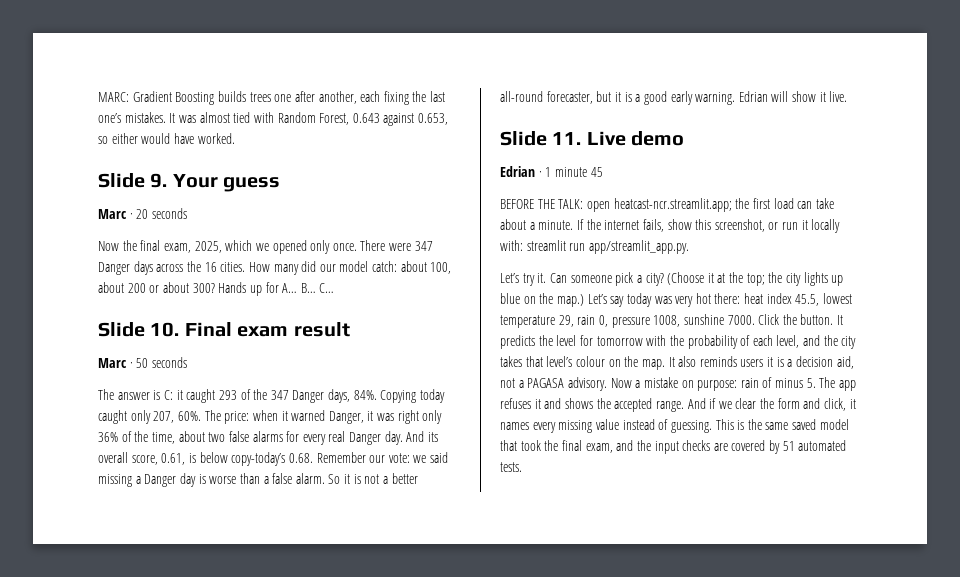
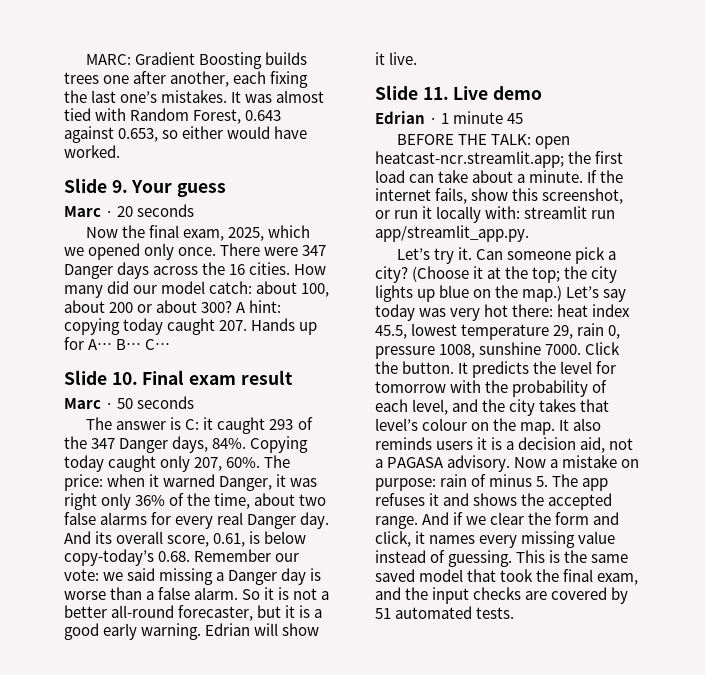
- Hands up for A…
+ A hint: copying today caught 207. Hands up for A…

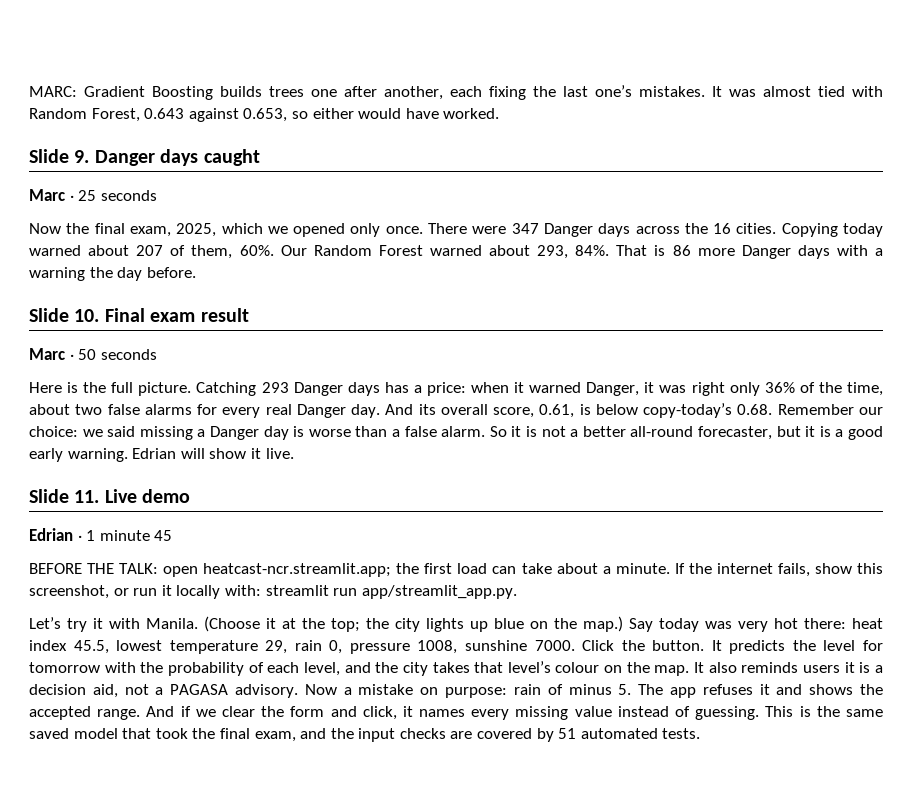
- Slide 9. Your guess
- Marc · 20 seconds
+ Slide 9. Danger days caught
+ Marc · 25 seconds
- How many did our model catch: about 100, about 200 or about 300? A hint: copying today caught 207. Hands up for A… B… C…
+ Copying today warned about 207 of them, 60%. Our Random Forest warned about 293, 84%. That is 86 more Danger days with a warning the day before.
- The answer is C: it caught 293 of the 347 Danger days, 84%. Copying today caught only 207, 60%. The price: when it warned Danger, it was right only 36% of the time, about two false alarms for every real Danger day.
+ Here is the full picture. Catching 293 Danger days has a price: when it warned Danger, it was right only 36% of the time, about two false alarms for every real Danger day.
- And its overall score, 0.61, is below copy-today’s 0.68. Remember our vote: we said missing a Danger day is worse than a false alarm.
+ And its overall score, 0.61, is below copy-today’s 0.68. Remember our choice: we said missing a Danger day is worse than a false alarm.
- Let’s try it. Can someone pick a city?
+ Let’s try it with Manila.
- Let’s say today was very hot there: heat index 45.5, lowest temperature 29, rain 0, pressure 1008, sunshine 7000.
+ Say today was very hot there: heat index 45.5, lowest temperature 29, rain 0, pressure 1008, sunshine 7000.

